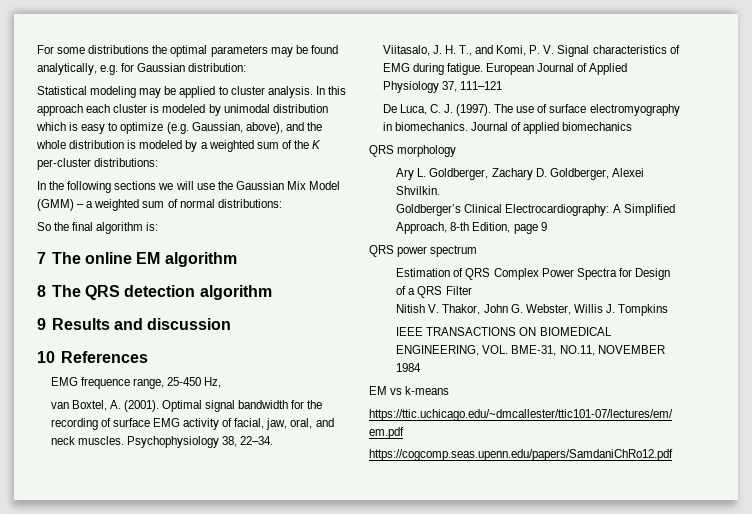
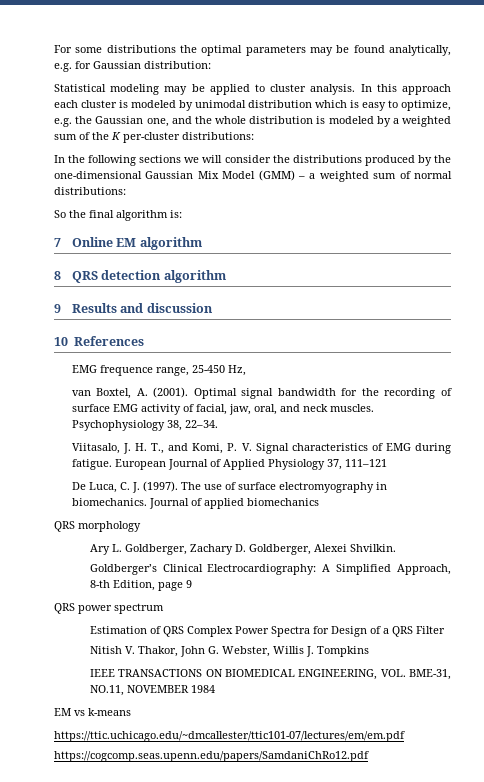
- In this approach each cluster is modeled by unimodal distribution which is easy to optimize (e.g. Gaussian, above), and the whole distribution is modeled by a weighted sum of the K per-cluster distributions:
+ In this approach each cluster is modeled by unimodal distribution which is easy to optimize, e.g. the Gaussian one, and the whole distribution is modeled by a weighted sum of the K per-cluster distributions:
- In the following sections we will use the Gaussian Mix Model (GMM) – a weighted sum of normal distributions:
+ In the following sections we will consider the distributions produced by the one-dimensional Gaussian Mix Model (GMM) – a weighted sum of normal distributions:
- 7 The online EM algorithm
+ 7 Online EM algorithm
- 8 The QRS detection algorithm
+ 8 QRS detection algorithm

